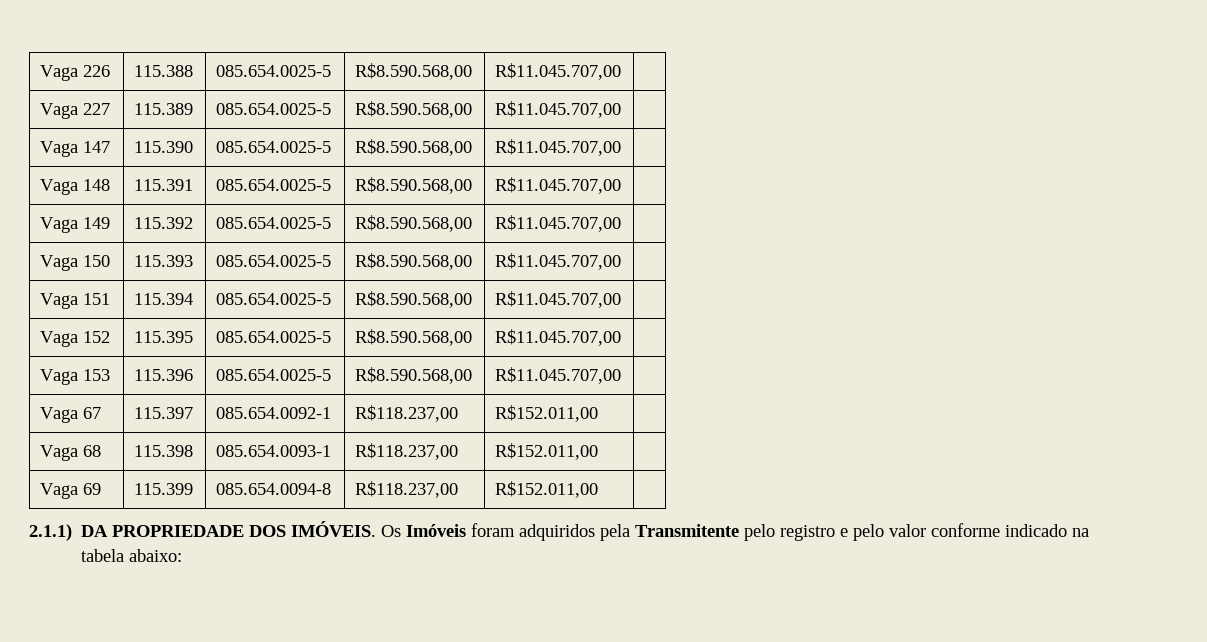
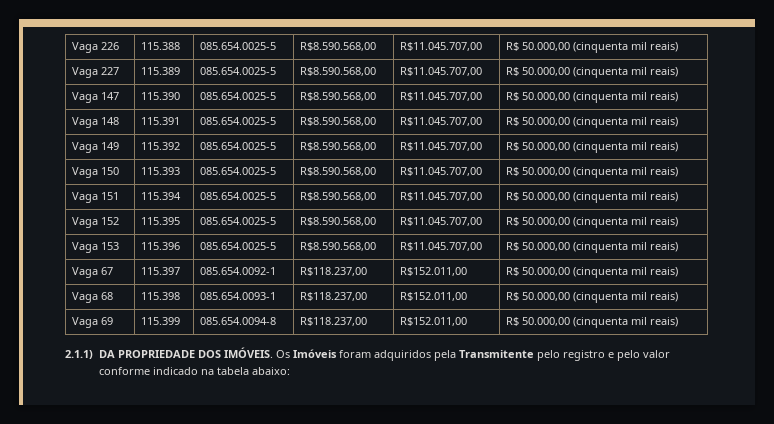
- Vaga 226 | 115.388 | 085.654.0025-5 | R$8.590.568,00 | R$11.045.707,00 |
+ Vaga 226 | 115.388 | 085.654.0025-5 | R$8.590.568,00 | R$11.045.707,00 | R$ 50.000,00 (cinquenta mil reais)
- Vaga 227 | 115.389 | 085.654.0025-5 | R$8.590.568,00 | R$11.045.707,00 |
+ Vaga 227 | 115.389 | 085.654.0025-5 | R$8.590.568,00 | R$11.045.707,00 | R$ 50.000,00 (cinquenta mil reais)
- Vaga 147 | 115.390 | 085.654.0025-5 | R$8.590.568,00 | R$11.045.707,00 |
+ Vaga 147 | 115.390 | 085.654.0025-5 | R$8.590.568,00 | R$11.045.707,00 | R$ 50.000,00 (cinquenta mil reais)
- Vaga 148 | 115.391 | 085.654.0025-5 | R$8.590.568,00 | R$11.045.707,00 |
+ Vaga 148 | 115.391 | 085.654.0025-5 | R$8.590.568,00 | R$11.045.707,00 | R$ 50.000,00 (cinquenta mil reais)
- Vaga 149 | 115.392 | 085.654.0025-5 | R$8.590.568,00 | R$11.045.707,00 |
+ Vaga 149 | 115.392 | 085.654.0025-5 | R$8.590.568,00 | R$11.045.707,00 | R$ 50.000,00 (cinquenta mil reais)
- Vaga 150 | 115.393 | 085.654.0025-5 | R$8.590.568,00 | R$11.045.707,00 |
+ Vaga 150 | 115.393 | 085.654.0025-5 | R$8.590.568,00 | R$11.045.707,00 | R$ 50.000,00 (cinquenta mil reais)
- Vaga 151 | 115.394 | 085.654.0025-5 | R$8.590.568,00 | R$11.045.707,00 |
+ Vaga 151 | 115.394 | 085.654.0025-5 | R$8.590.568,00 | R$11.045.707,00 | R$ 50.000,00 (cinquenta mil reais)
- Vaga 152 | 115.395 | 085.654.0025-5 | R$8.590.568,00 | R$11.045.707,00 |
+ Vaga 152 | 115.395 | 085.654.0025-5 | R$8.590.568,00 | R$11.045.707,00 | R$ 50.000,00 (cinquenta mil reais)
- Vaga 153 | 115.396 | 085.654.0025-5 | R$8.590.568,00 | R$11.045.707,00 |
+ Vaga 153 | 115.396 | 085.654.0025-5 | R$8.590.568,00 | R$11.045.707,00 | R$ 50.000,00 (cinquenta mil reais)
- Vaga 67 | 115.397 | 085.654.0092-1 | R$118.237,00 | R$152.011,00 |
+ Vaga 67 | 115.397 | 085.654.0092-1 | R$118.237,00 | R$152.011,00 | R$ 50.000,00 (cinquenta mil reais)
- Vaga 68 | 115.398 | 085.654.0093-1 | R$118.237,00 | R$152.011,00 |
+ Vaga 68 | 115.398 | 085.654.0093-1 | R$118.237,00 | R$152.011,00 | R$ 50.000,00 (cinquenta mil reais)
- Vaga 69 | 115.399 | 085.654.0094-8 | R$118.237,00 | R$152.011,00 |
+ Vaga 69 | 115.399 | 085.654.0094-8 | R$118.237,00 | R$152.011,00 | R$ 50.000,00 (cinquenta mil reais)

